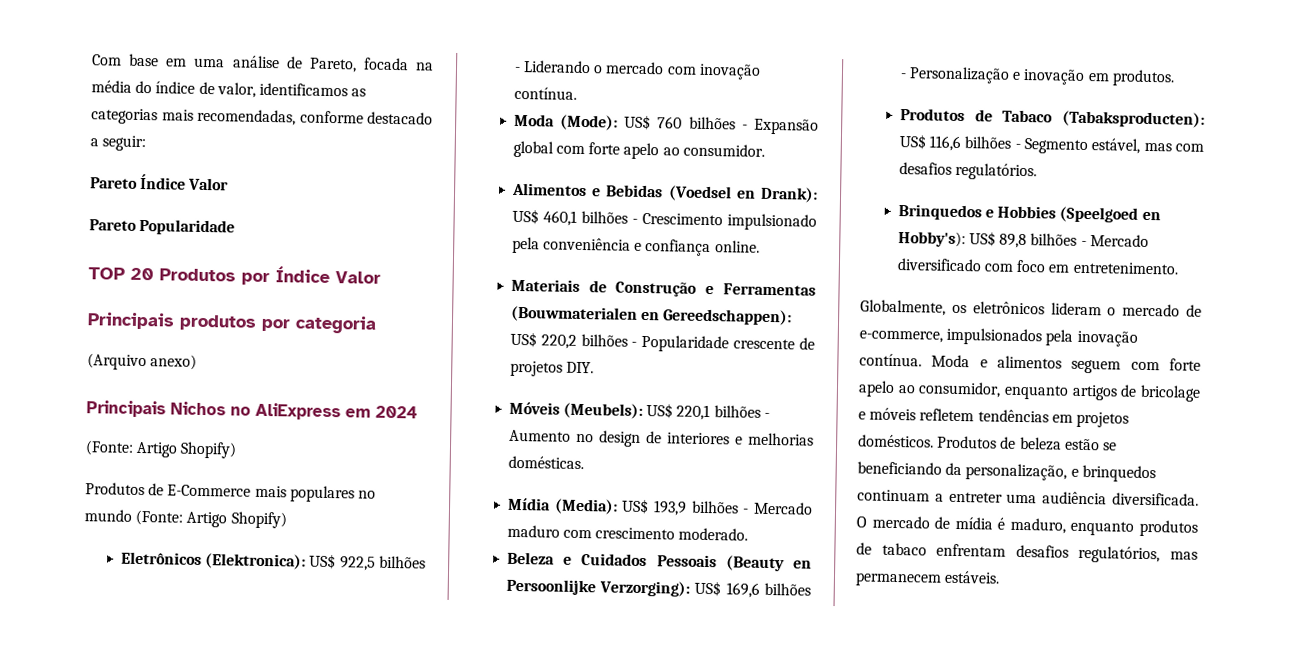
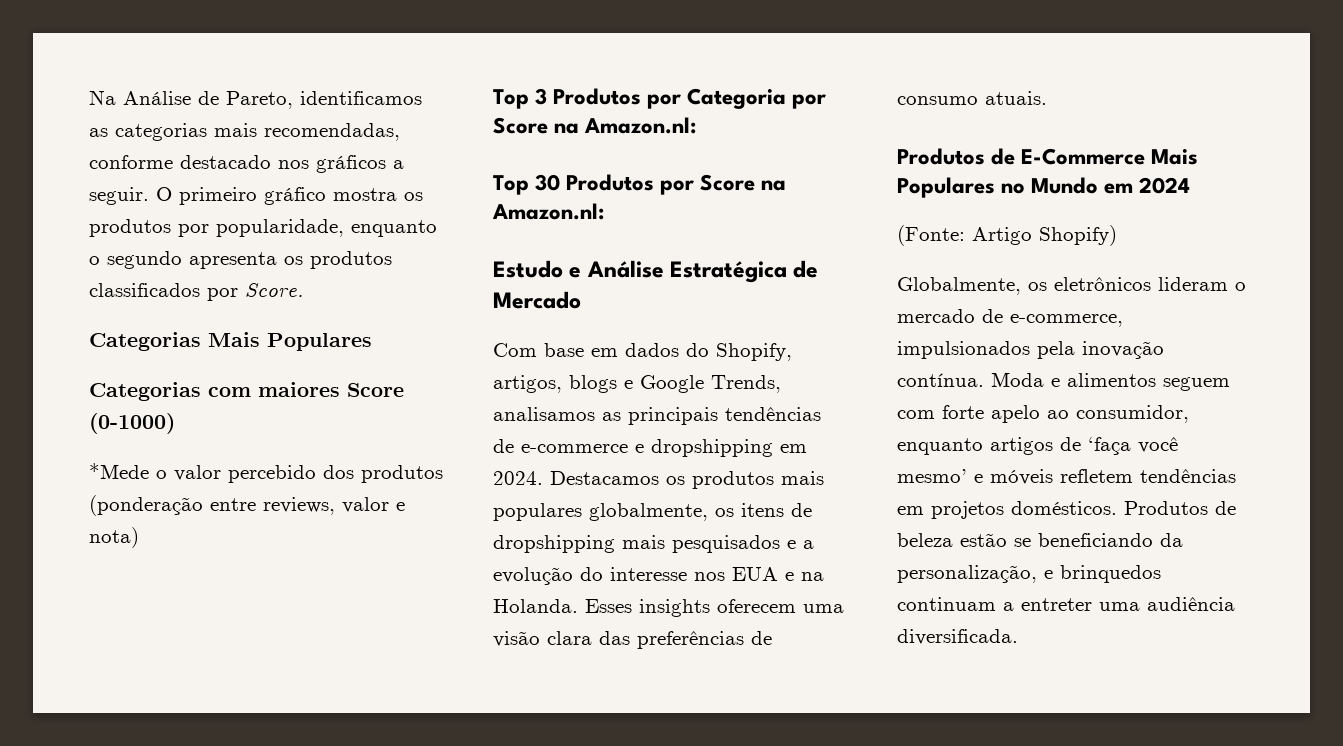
- Com base em uma análise de Pareto, focada na média do índice de valor, identificamos as categorias mais recomendadas, conforme destacado a seguir:
- Pareto Índice Valor
- Pareto Popularidade
- TOP 20 Produtos por Índice Valor
- Principais produtos por categoria
- (Arquivo anexo)
- Principais Nichos no AliExpress em 2024
+ Na Análise de Pareto, identificamos as categorias mais recomendadas, conforme destacado nos gráficos a seguir. O primeiro gráfico mostra os produtos por popularidade, enquanto o segundo apresenta os produtos classificados por Score.
+ Categorias Mais Populares
+ Categorias com maiores Score (0-1000)
+ *Mede o valor percebido dos produtos (ponderação entre reviews, valor e nota)
+ Top 3 Produtos por Categoria por Score na Amazon.nl:
+ Top 30 Produtos por Score na Amazon.nl:
+ Estudo e Análise Estratégica de Mercado
+ Com base em dados do Shopify, artigos, blogs e Google Trends, analisamos as principais tendências de e-commerce e dropshipping em 2024. Destacamos os produtos mais populares globalmente, os itens de dropshipping mais pesquisados e a evolução do interesse nos EUA e na Holanda. Esses insights oferecem uma visão clara das preferências de consumo atuais.
+ Produtos de E-Commerce Mais Populares no Mundo em 2024
- Produtos de E-Commerce mais populares no mundo (Fonte: Artigo Shopify)
- Eletrônicos (Elektronica): US$ 922,5 bilhões - Liderando o mercado com inovação contínua.
- Moda (Mode): US$ 760 bilhões - Expansão global com forte apelo ao consumidor.
- Alimentos e Bebidas (Voedsel en Drank): US$ 460,1 bilhões - Crescimento impulsionado pela conveniência e confiança online.
- Materiais de Construção e Ferramentas (Bouwmaterialen en Gereedschappen): US$ 220,2 bilhões - Popularidade crescente de projetos DIY.
- Móveis (Meubels): US$ 220,1 bilhões - Aumento no design de interiores e melhorias domésticas.
- Mídia (Media): US$ 193,9 bilhões - Mercado maduro com crescimento moderado.
- Beleza e Cuidados Pessoais (Beauty en Persoonlijke Verzorging): US$ 169,6 bilhões - Personalização e inovação em produtos.
- Produtos de Tabaco (Tabaksproducten): US$ 116,6 bilhões - Segmento estável, mas com desafios regulatórios.
- Brinquedos e Hobbies (Speelgoed en Hobby's): US$ 89,8 bilhões - Mercado diversificado com foco em entretenimento.
- Moda e alimentos seguem com forte apelo ao consumidor, enquanto artigos de bricolage e móveis refletem tendências em projetos domésticos.
+ Moda e alimentos seguem com forte apelo ao consumidor, enquanto artigos de ‘faça você mesmo’ e móveis refletem tendências em projetos domésticos.
- O mercado de mídia é maduro, enquanto produtos de tabaco enfrentam desafios regulatórios, mas permanecem estáveis.

